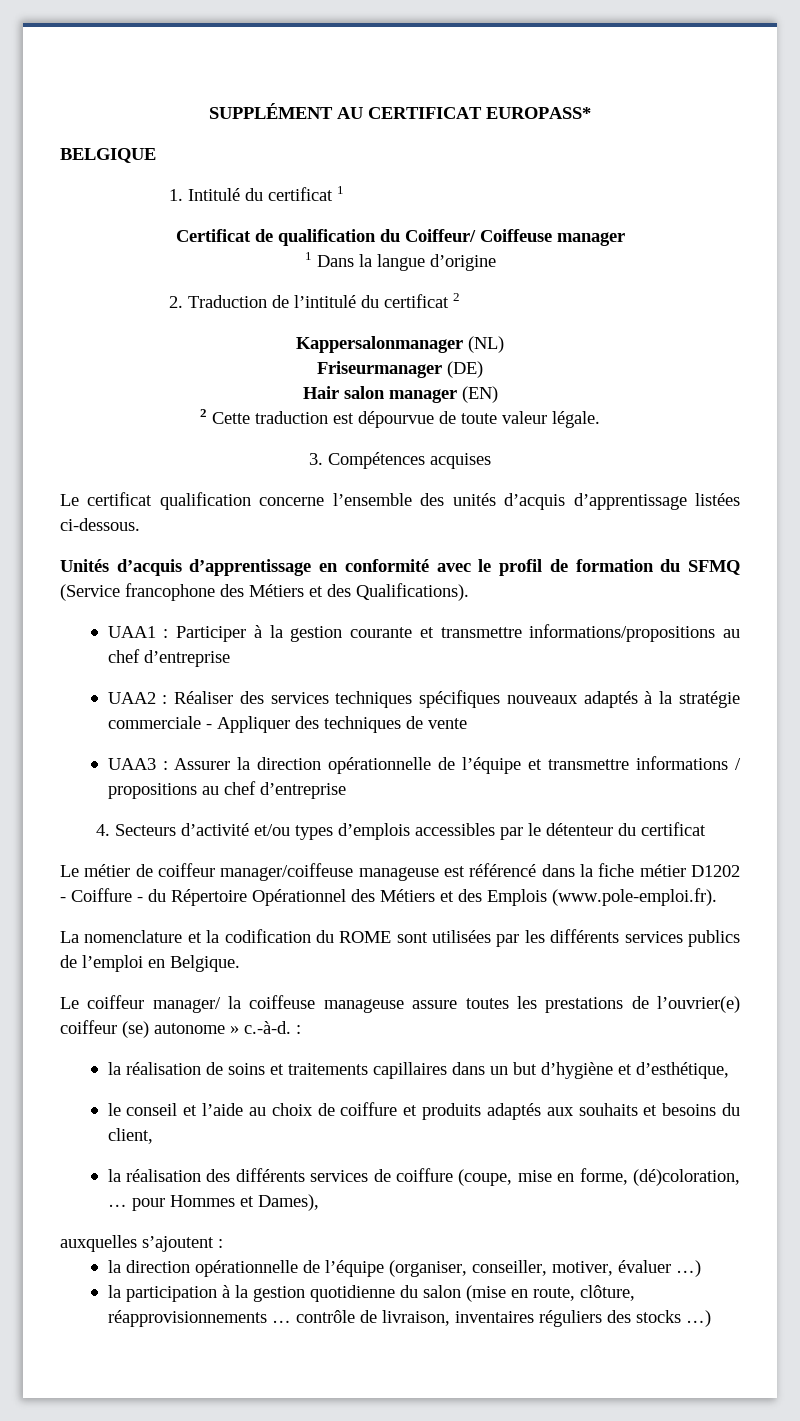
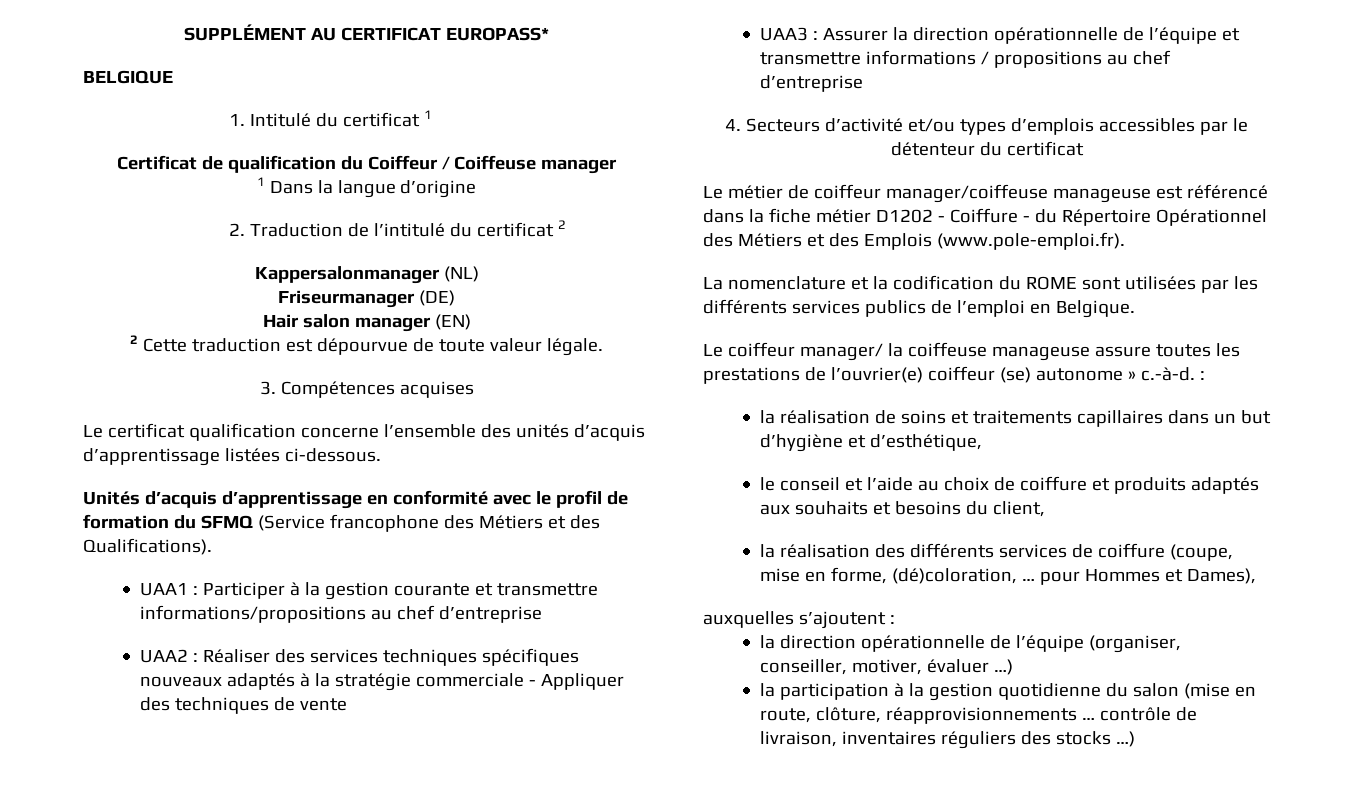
- Certificat de qualification du Coiffeur/ Coiffeuse manager
+ Certificat de qualification du Coiffeur / Coiffeuse manager

